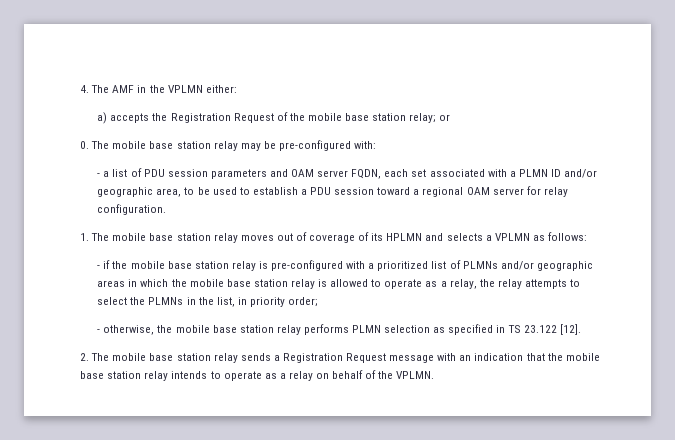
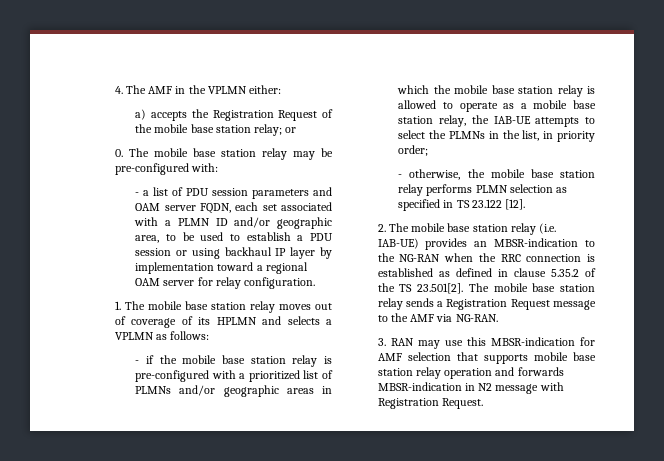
- - a list of PDU session parameters and OAM server FQDN, each set associated with a PLMN ID and/or geographic area, to be used to establish a PDU session toward a regional OAM server for relay configuration.
+ - a list of PDU session parameters and OAM server FQDN, each set associated with a PLMN ID and/or geographic area, to be used to establish a PDU session or using backhaul IP layer by implementation toward a regional OAM server for relay configuration.
- - if the mobile base station relay is pre-configured with a prioritized list of PLMNs and/or geographic areas in which the mobile base station relay is allowed to operate as a relay, the relay attempts to select the PLMNs in the list, in priority order;
+ - if the mobile base station relay is pre-configured with a prioritized list of PLMNs and/or geographic areas in which the mobile base station relay is allowed to operate as a mobile base station relay, the IAB-UE attempts to select the PLMNs in the list, in priority order;
- 2. The mobile base station relay sends a Registration Request message with an indication that the mobile base station relay intends to operate as a relay on behalf of the VPLMN.
+ 2. The mobile base station relay (i.e. IAB-UE) provides an MBSR-indication to the NG-RAN when the RRC connection is established as defined in clause 5.35.2 of the TS 23.501[2]. The mobile base station relay sends a Registration Request message to the AMF via NG-RAN.
+ 3. RAN may use this MBSR-indication for AMF selection that supports mobile base station relay operation and forwards MBSR-indication in N2 message with Registration Request.

